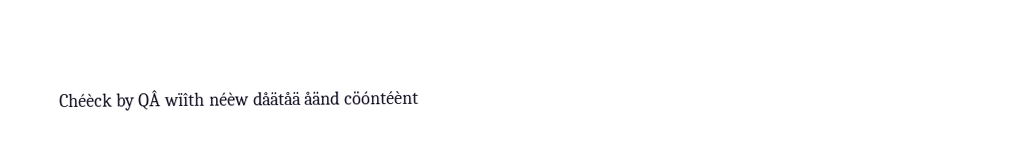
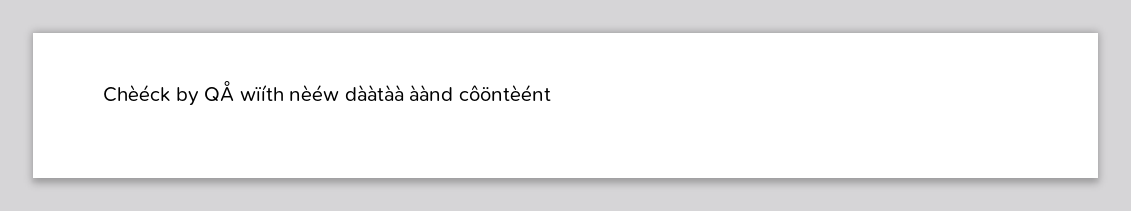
- Chéèck by QÂ wïîth néèw dåätåä åänd cöóntéènt
+ Chèéck by QÅ wïíth nèéw dààtàà àànd côöntèént

